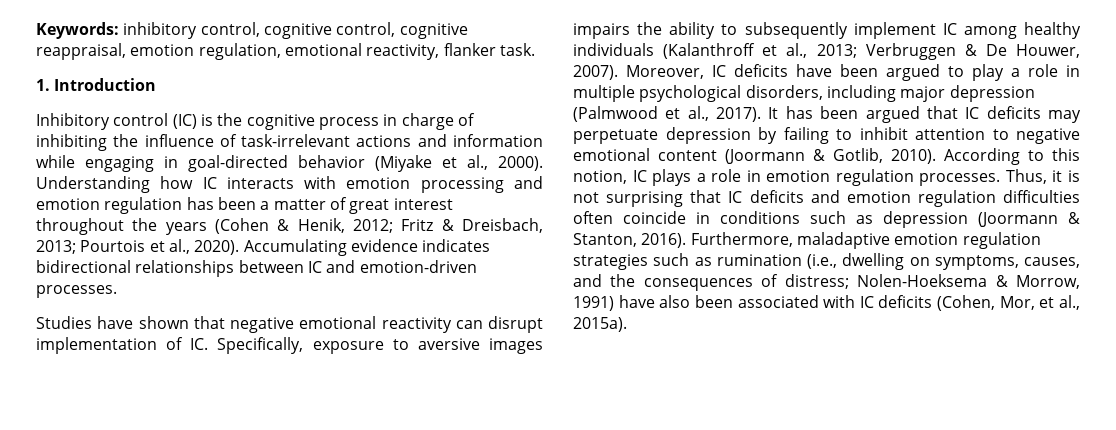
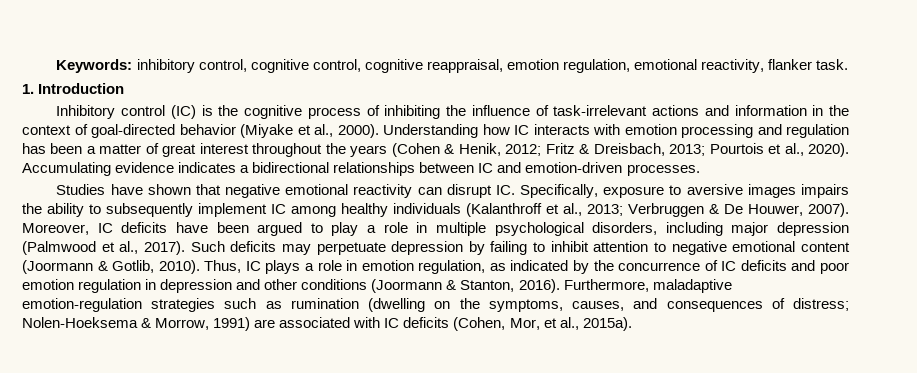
- Inhibitory control (IC) is the cognitive process in charge of inhibiting the influence of task-irrelevant actions and information while engaging in goal-directed behavior (Miyake et al., 2000).
+ Inhibitory control (IC) is the cognitive process of inhibiting the influence of task-irrelevant actions and information in the context of goal-directed behavior (Miyake et al., 2000).
- Understanding how IC interacts with emotion processing and emotion regulation has been a matter of great interest throughout the years (Cohen & Henik, 2012; Fritz & Dreisbach, 2013; Pourtois et al., 2020).
+ Understanding how IC interacts with emotion processing and regulation has been a matter of great interest throughout the years (Cohen & Henik, 2012; Fritz & Dreisbach, 2013; Pourtois et al., 2020).
- Accumulating evidence indicates bidirectional relationships between IC and emotion-driven processes.
+ Accumulating evidence indicates a bidirectional relationships between IC and emotion-driven processes.
- Studies have shown that negative emotional reactivity can disrupt implementation of IC. Specifically, exposure to aversive images impairs the ability to subsequently implement IC among healthy individuals (Kalanthroff et al., 2013; Verbruggen & De Houwer, 2007).
+ Studies have shown that negative emotional reactivity can disrupt IC. Specifically, exposure to aversive images impairs the ability to subsequently implement IC among healthy individuals (Kalanthroff et al., 2013; Verbruggen & De Houwer, 2007).
- It has been argued that IC deficits may perpetuate depression by failing to inhibit attention to negative emotional content (Joormann & Gotlib, 2010).
+ Such deficits may perpetuate depression by failing to inhibit attention to negative emotional content (Joormann & Gotlib, 2010).
- According to this notion, IC plays a role in emotion regulation processes. Thus, it is not surprising that IC deficits and emotion regulation difficulties often coincide in conditions such as depression (Joormann & Stanton, 2016).
+ Thus, IC plays a role in emotion regulation, as indicated by the concurrence of IC deficits and poor emotion regulation in depression and other conditions (Joormann & Stanton, 2016).
- Furthermore, maladaptive emotion regulation strategies such as rumination (i.e., dwelling on symptoms, causes, and the consequences of distress; Nolen-Hoeksema & Morrow, 1991) have also been associated with IC deficits (Cohen, Mor, et al., 2015a).
+ Furthermore, maladaptive emotion-regulation strategies such as rumination (dwelling on the symptoms, causes, and consequences of distress; Nolen-Hoeksema & Morrow, 1991) are associated with IC deficits (Cohen, Mor, et al., 2015a).

